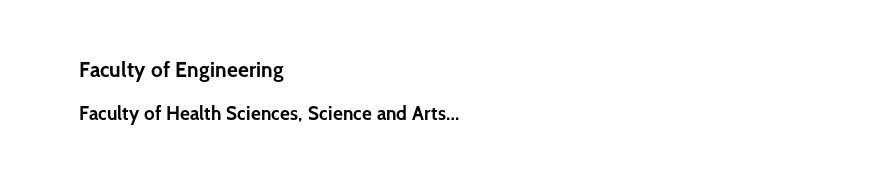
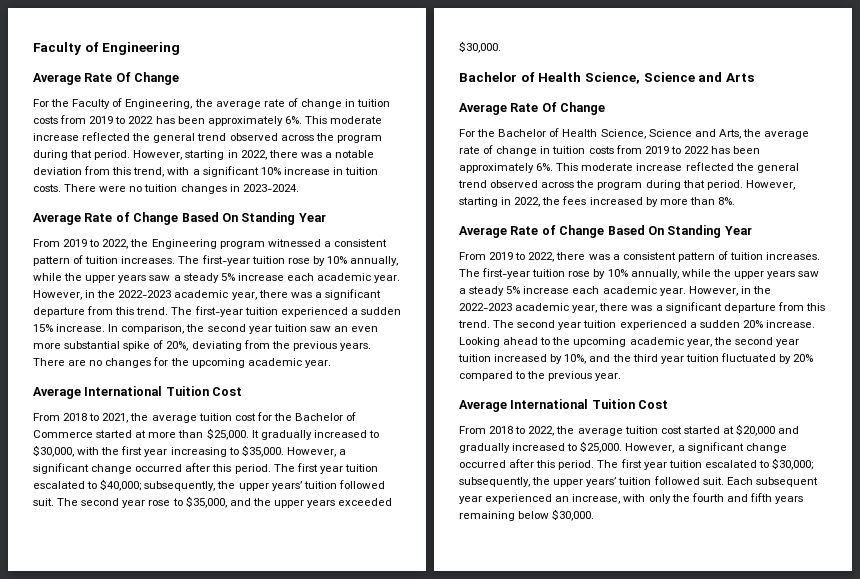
  Faculty of Engineering
- Faculty of Health Sciences, Science and Arts…
+ Average Rate Of Change
+ For the Faculty of Engineering, the average rate of change in tuition costs from 2019 to 2022 has been approximately 6%. This moderate increase reflected the general trend observed across the program during that period. However, starting in 2022, there was a notable deviation from this trend, with a significant 10% increase in tuition costs. There were no tuition changes in 2023-2024.
+ Average Rate of Change Based On Standing Year
+ From 2019 to 2022, the Engineering program witnessed a consistent pattern of tuition increases. The first-year tuition rose by 10% annually, while the upper years saw a steady 5% increase each academic year. However, in the 2022-2023 academic year, there was a significant departure from this trend. The first-year tuition experienced a sudden 15% increase. In comparison, the second year tuition saw an even more substantial spike of 20%, deviating from the previous years. There are no changes for the upcoming academic year.
+ Average International Tuition Cost
+ From 2018 to 2021, the average tuition cost for the Bachelor of Commerce started at more than $25,000. It gradually increased to $30,000, with the first year increasing to $35,000. However, a significant change occurred after this period. The first year tuition escalated to $40,000; subsequently, the upper years’ tuition followed suit. The second year rose to $35,000, and the upper years exceeded $30,000.
+ Bachelor of Health Science, Science and Arts
+ Average Rate Of Change
+ For the Bachelor of Health Science, Science and Arts, the average rate of change in tuition costs from 2019 to 2022 has been approximately 6%. This moderate increase reflected the general trend observed across the program during that period. However, starting in 2022, the fees increased by more than 8%.
+ Average Rate of Change Based On Standing Year
+ From 2019 to 2022, there was a consistent pattern of tuition increases. The first-year tuition rose by 10% annually, while the upper years saw a steady 5% increase each academic year. However, in the 2022-2023 academic year, there was a significant departure from this trend. The second year tuition experienced a sudden 20% increase. Looking ahead to the upcoming academic year, the second year tuition increased by 10%, and the third year tuition fluctuated by 20% compared to the previous year.
+ Average International Tuition Cost
+ From 2018 to 2022, the average tuition cost started at $20,000 and gradually increased to $25,000. However, a significant change occurred after this period. The first year tuition escalated to $30,000; subsequently, the upper years’ tuition followed suit. Each subsequent year experienced an increase, with only the fourth and fifth years remaining below $30,000.

